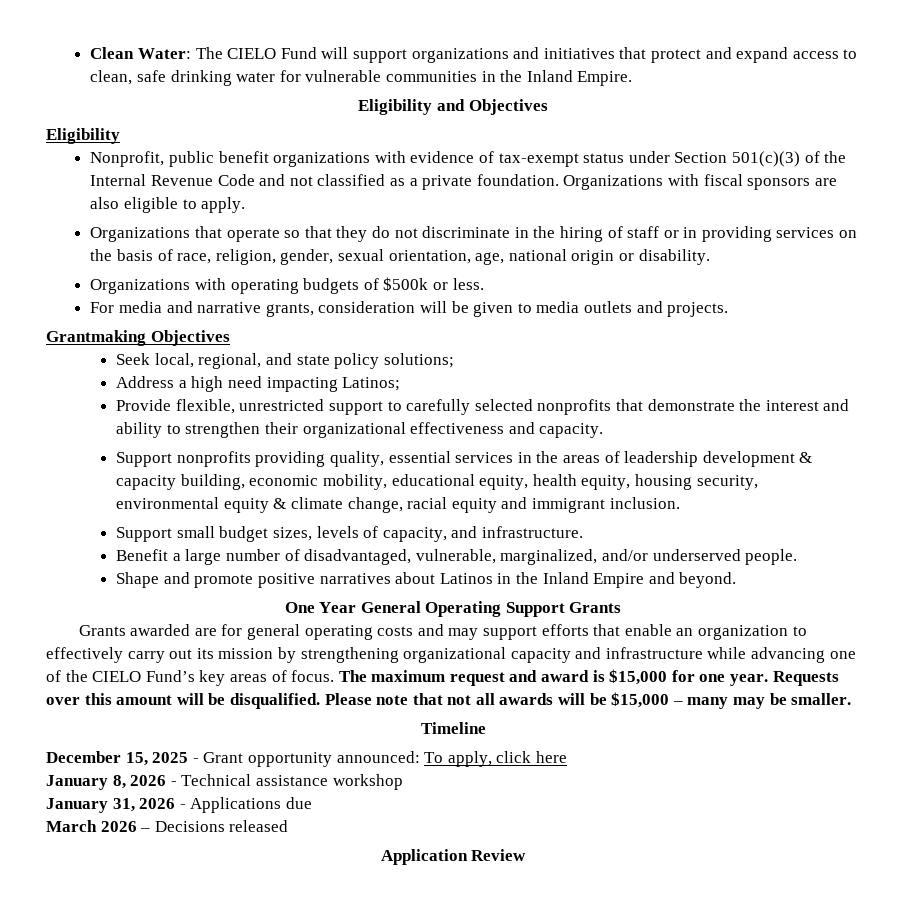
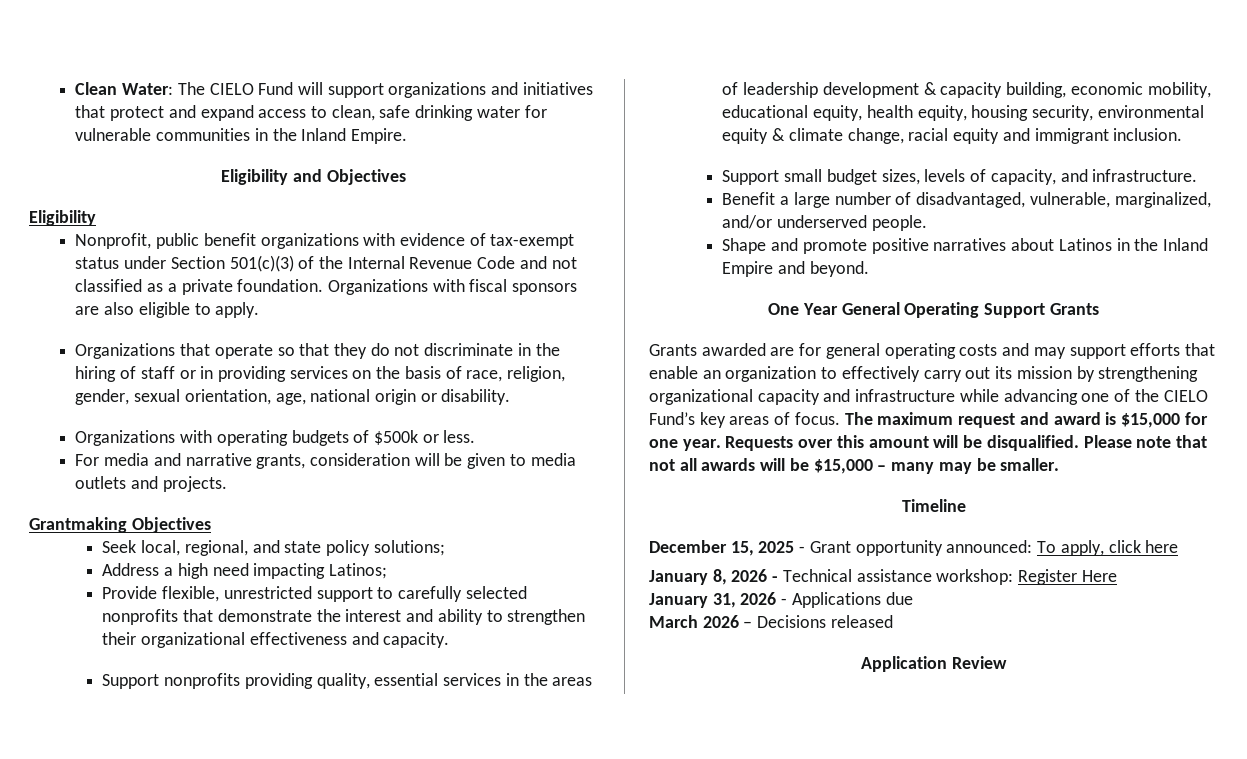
- January 8, 2026 - Technical assistance workshop
+ January 8, 2026 - Technical assistance workshop: Register Here

